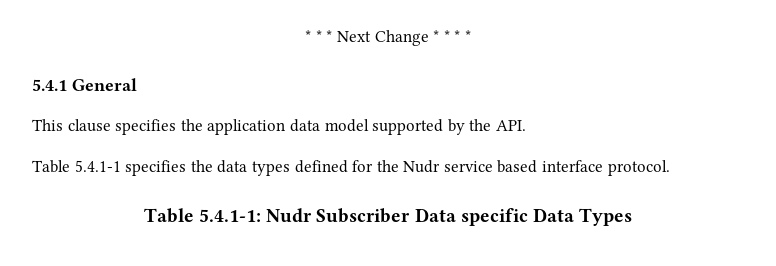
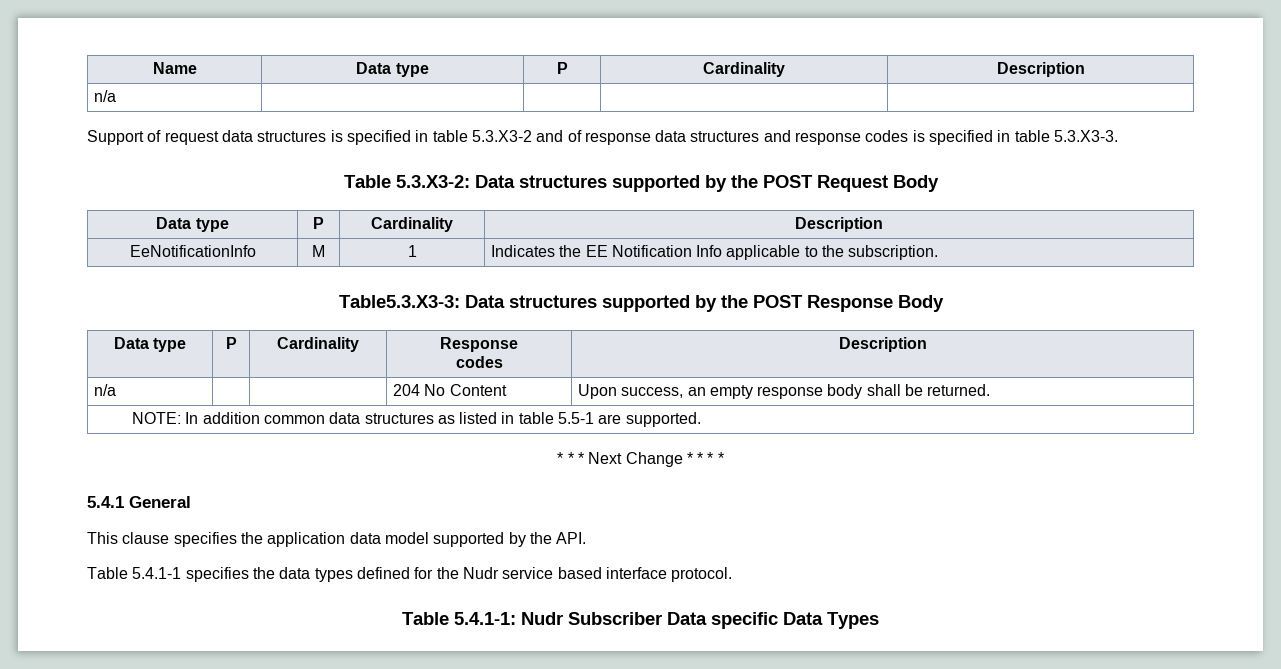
+ Name | Data type | P | Cardinality | Description
+ n/a | | | |
+ Support of request data structures is specified in table 5.3.X3-2 and of response data structures and response codes is specified in table 5.3.X3-3.
+ Table 5.3.X3-2: Data structures supported by the POST Request Body
+ Data type | P | Cardinality | Description
+ EeNotificationInfo | M | 1 | Indicates the EE Notification Info applicable to the subscription.
+ Table5.3.X3-3: Data structures supported by the POST Response Body
+ Data type | P | Cardinality | Response
+ codes | Description
+ n/a | | | 204 No Content | Upon success, an empty response body shall be returned.
+ NOTE: In addition common data structures as listed in table 5.5-1 are supported.

